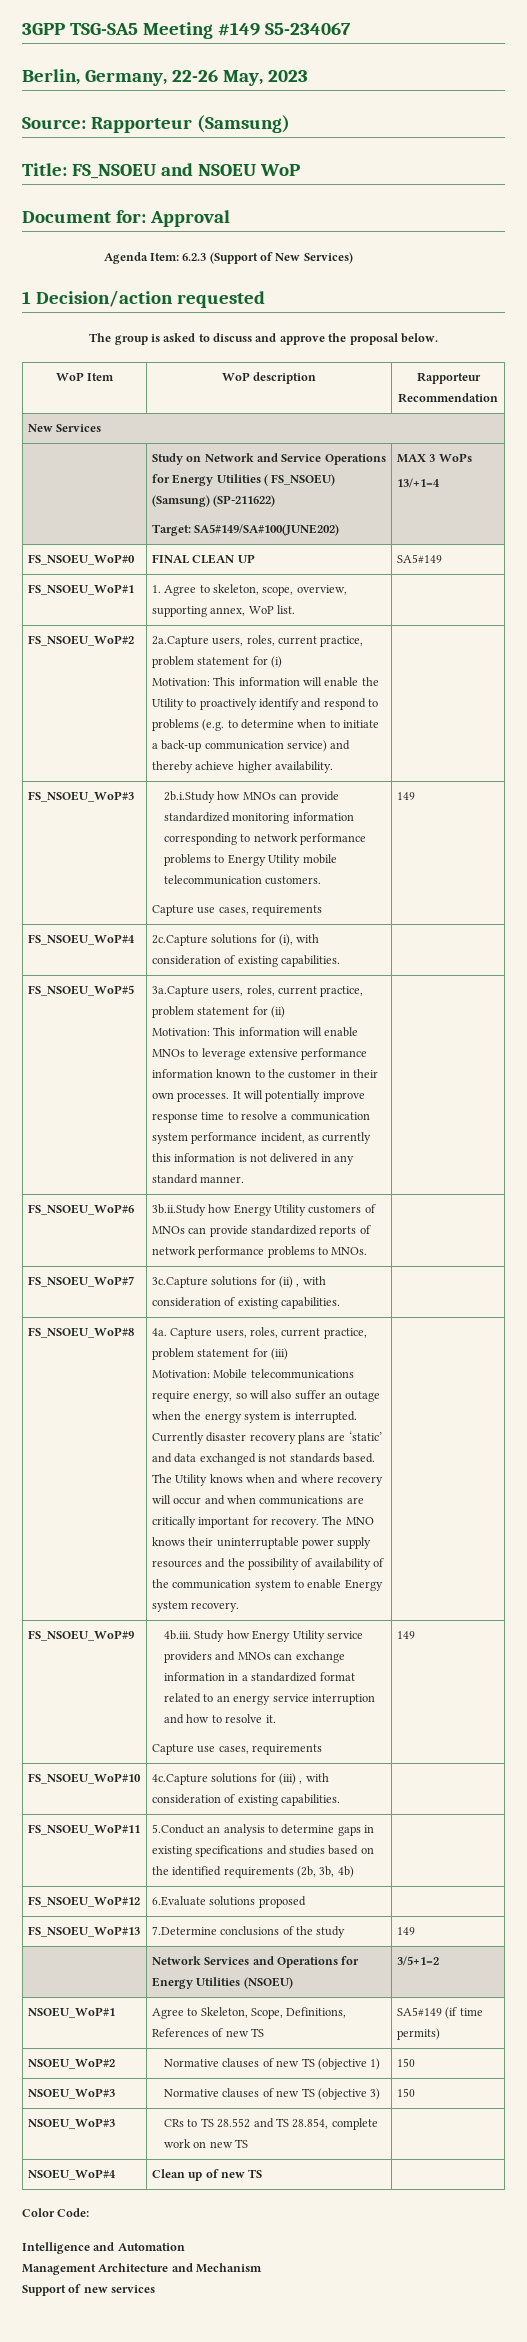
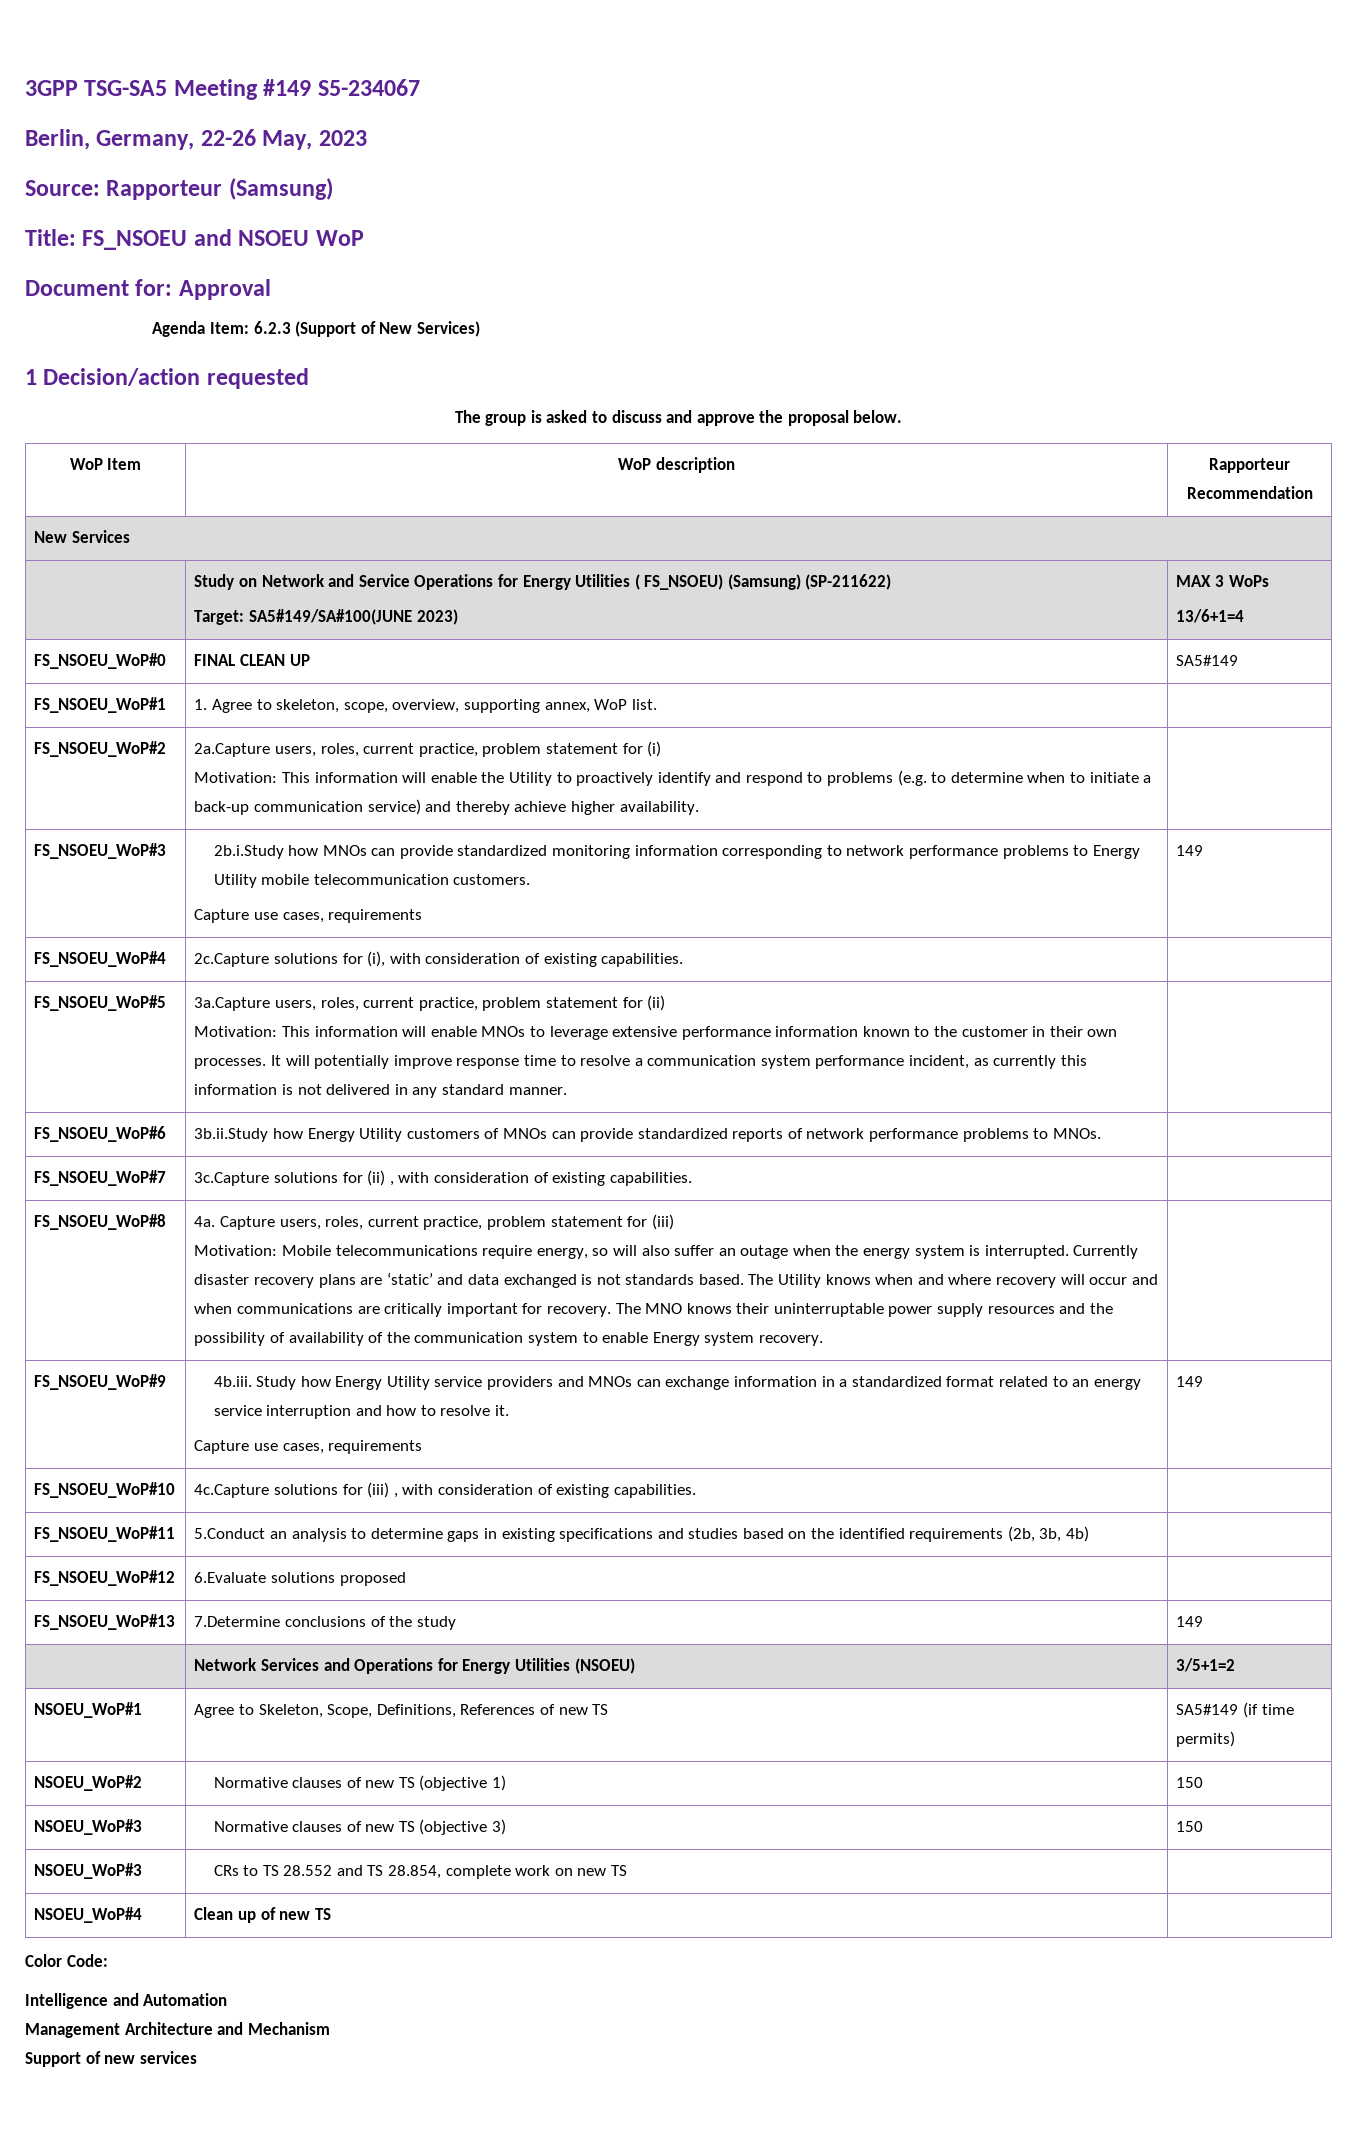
  | Study on Network and Service Operations for Energy Utilities ( FS_NSOEU) (Samsung) (SP-211622)
- Target: SA5#149/SA#100(JUNE202) | MAX 3 WoPs
- 13/+1=4
+ Target: SA5#149/SA#100(JUNE 2023) | MAX 3 WoPs
+ 13/6+1=4

